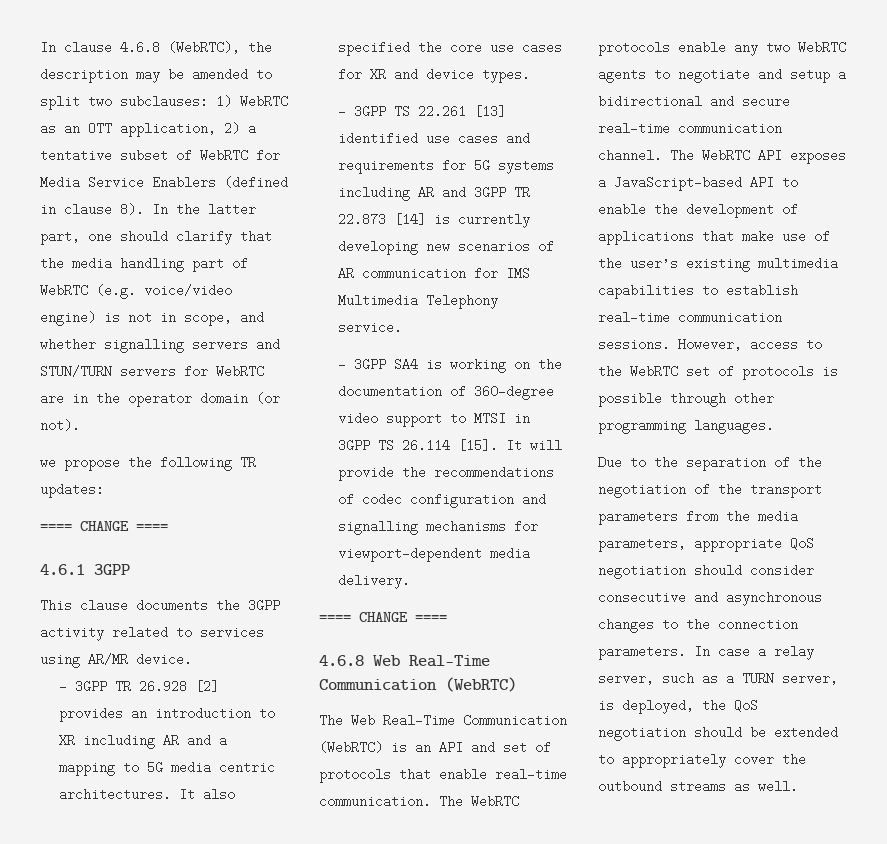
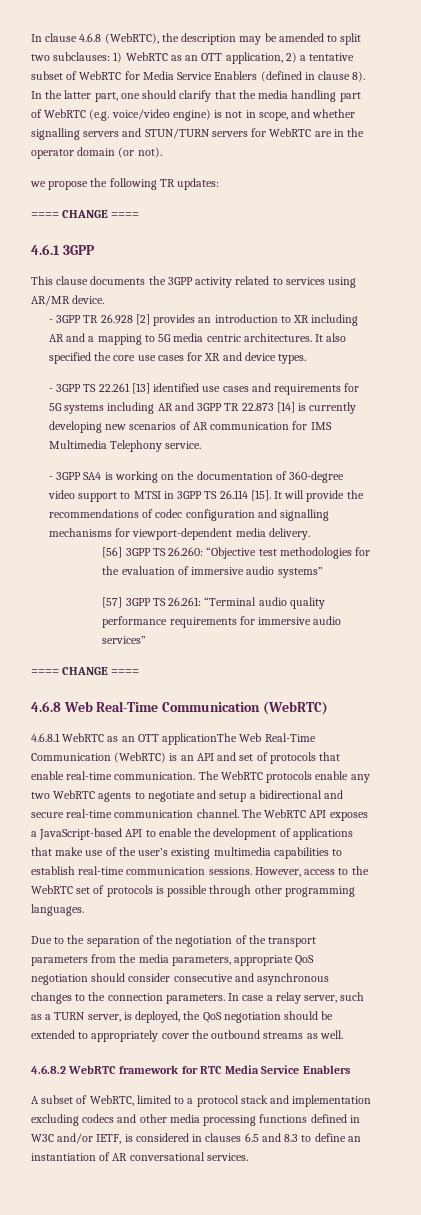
+ [56] 3GPP TS 26.260: “Objective test methodologies for the evaluation of immersive audio systems”
+ [57] 3GPP TS 26.261: “Terminal audio quality performance requirements for immersive audio services”
- The Web Real-Time Communication (WebRTC) is an API and set of protocols that enable real-time communication.
+ 4.6.8.1 WebRTC as an OTT applicationThe Web Real-Time Communication (WebRTC) is an API and set of protocols that enable real-time communication.
+ 4.6.8.2 WebRTC framework for RTC Media Service Enablers
+ A subset of WebRTC, limited to a protocol stack and implementation excluding codecs and other media processing functions defined in W3C and/or IETF, is considered in clauses 6.5 and 8.3 to define an instantiation of AR conversational services.

